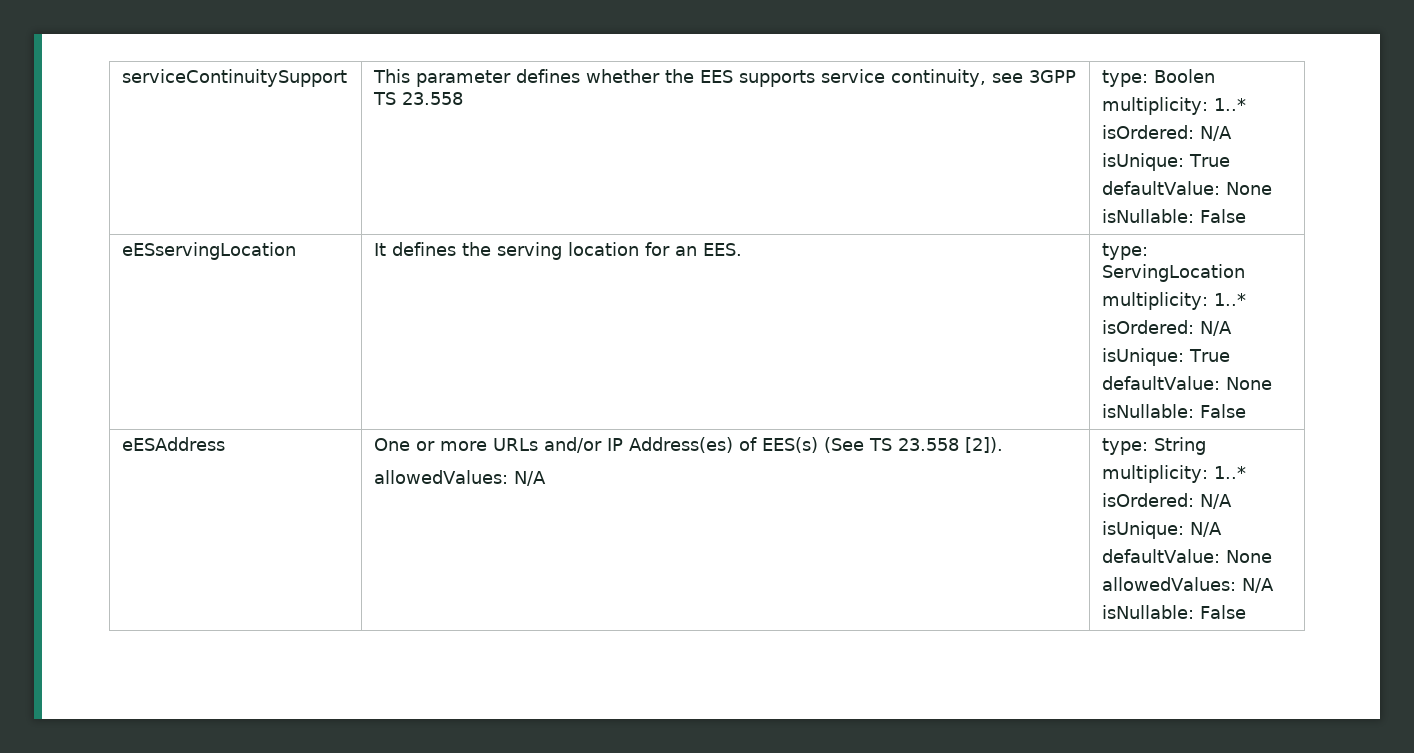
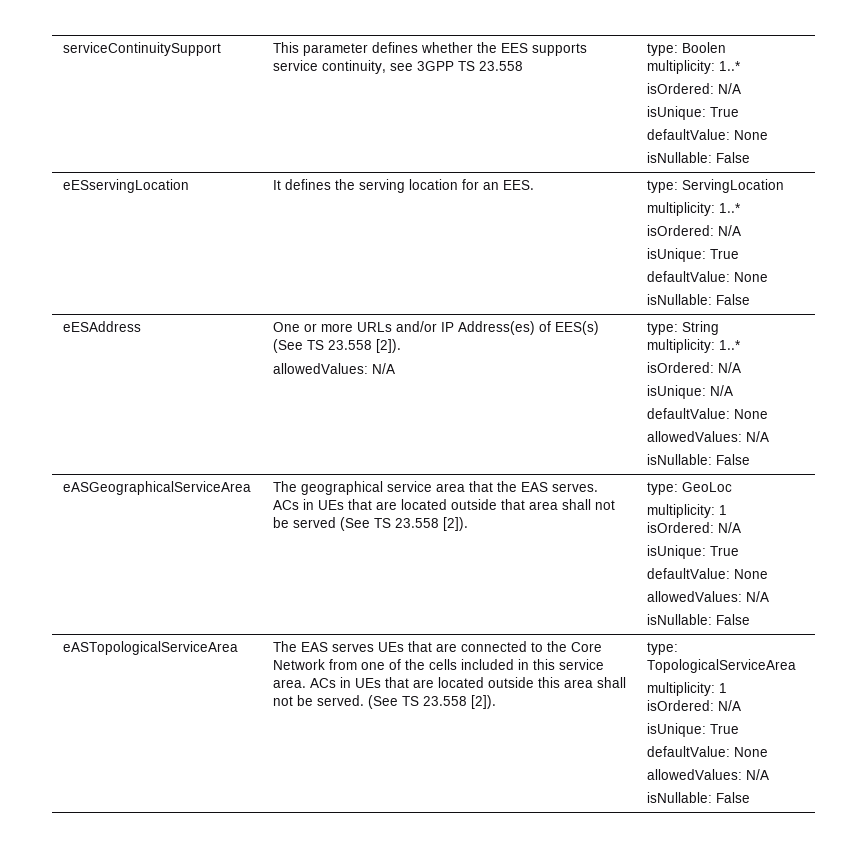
+ eASGeographicalServiceArea | The geographical service area that the EAS serves. ACs in UEs that are located outside that area shall not be served (See TS 23.558 [2]). | type: GeoLoc
+ multiplicity: 1
+ isOrdered: N/A
+ isUnique: True
+ defaultValue: None
+ allowedValues: N/A
+ isNullable: False
+ eASTopologicalServiceArea | The EAS serves UEs that are connected to the Core Network from one of the cells included in this service area. ACs in UEs that are located outside this area shall not be served. (See TS 23.558 [2]). | type: TopologicalServiceArea
+ multiplicity: 1
+ isOrdered: N/A
+ isUnique: True
+ defaultValue: None
+ allowedValues: N/A
+ isNullable: False

